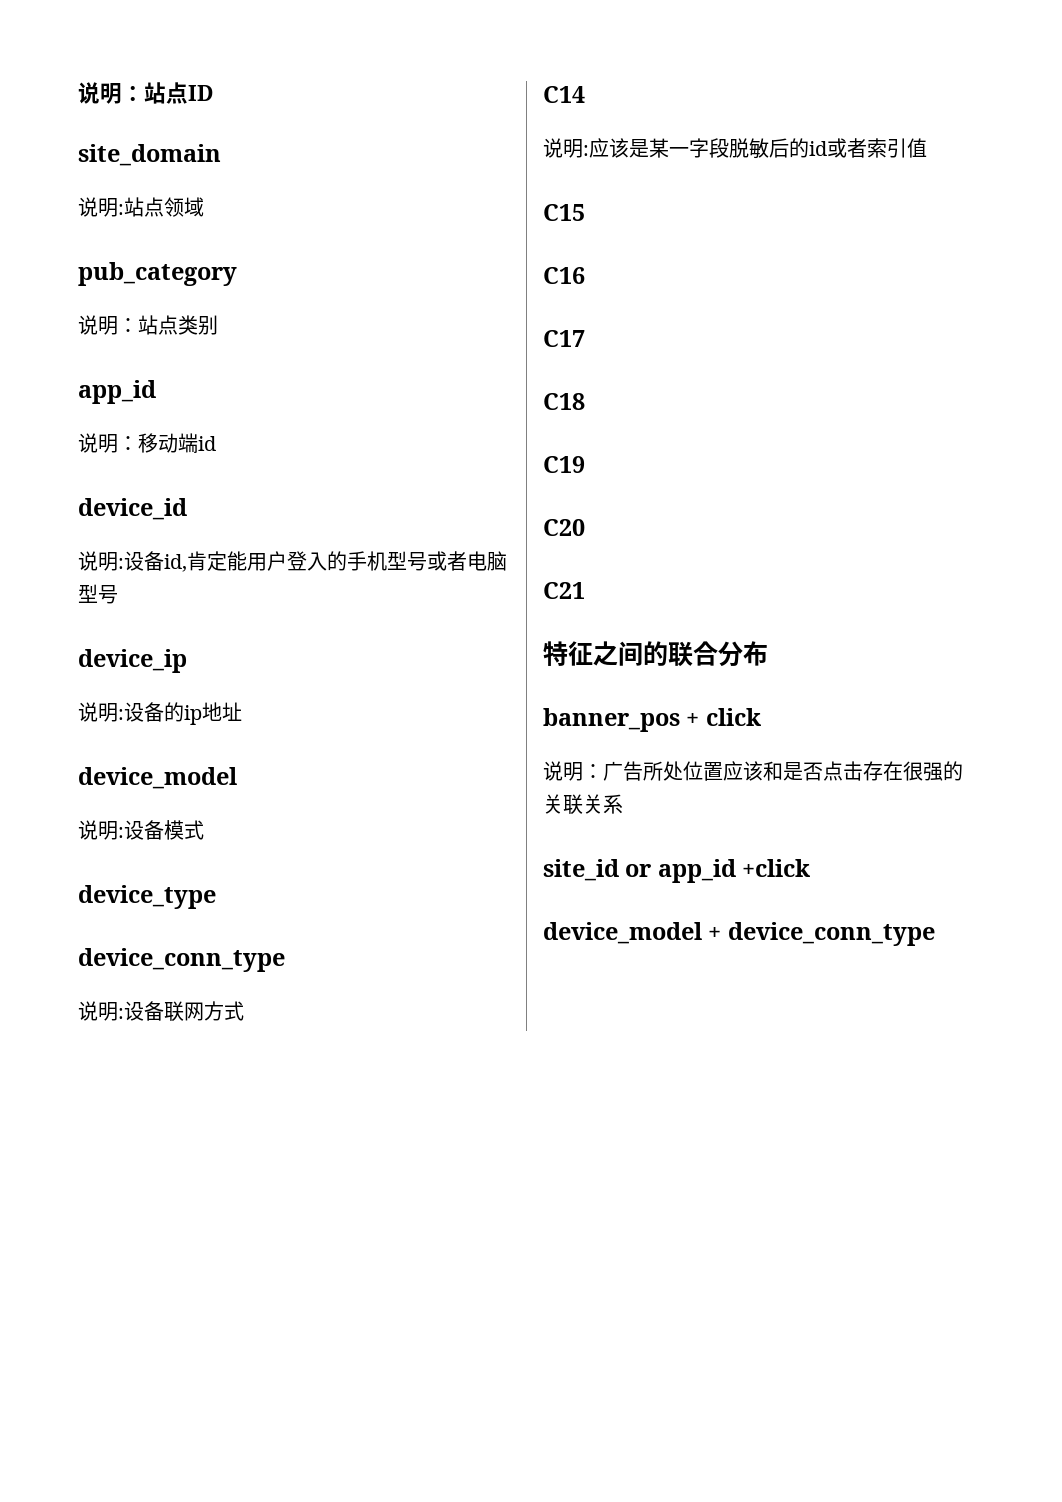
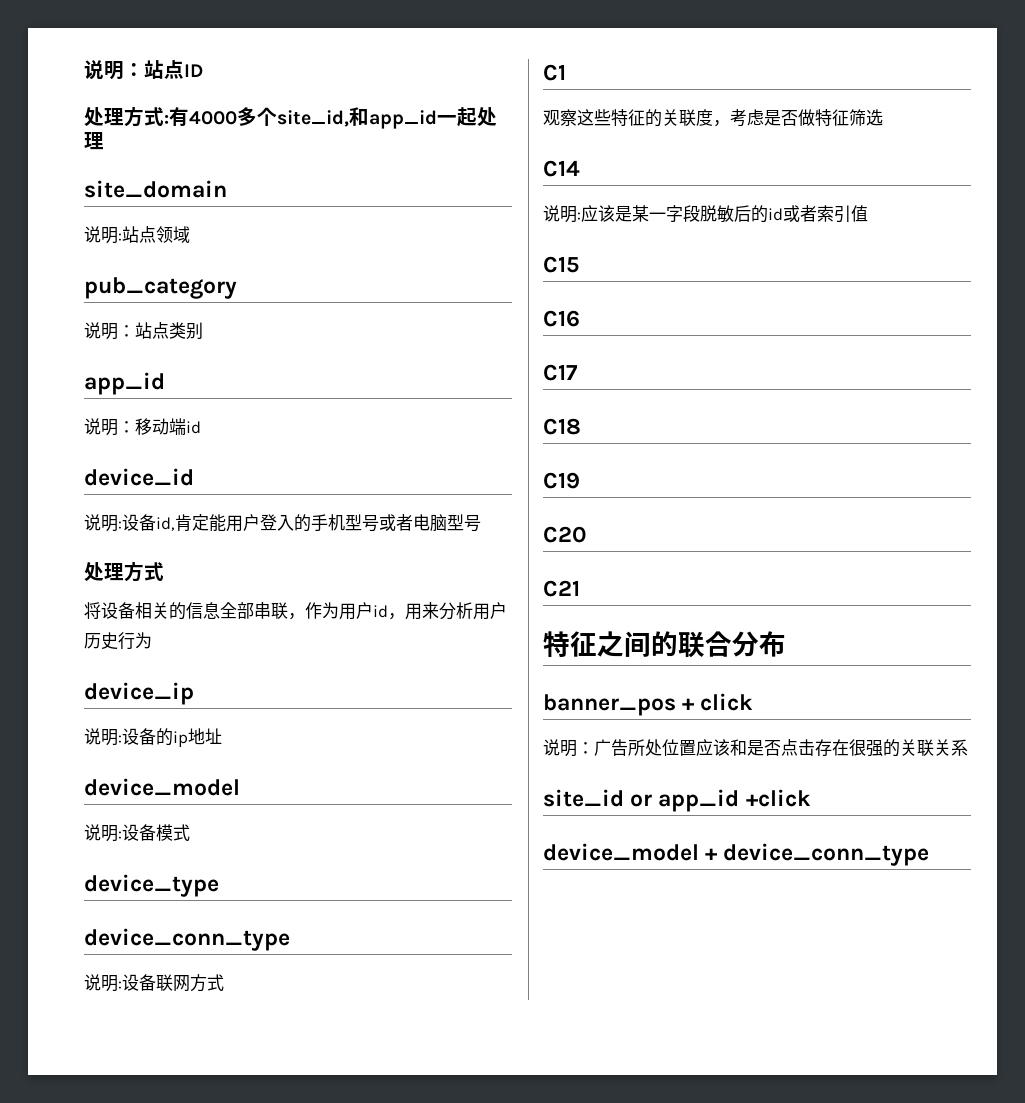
+ 处理方式:有4000多个site_id,和app_id一起处理
  说明:设备id,肯定能用户登入的手机型号或者电脑型号
+ 处理方式
+ 将设备相关的信息全部串联，作为用户id，用来分析用户历史行为
+ C1
+ 观察这些特征的关联度，考虑是否做特征筛选

